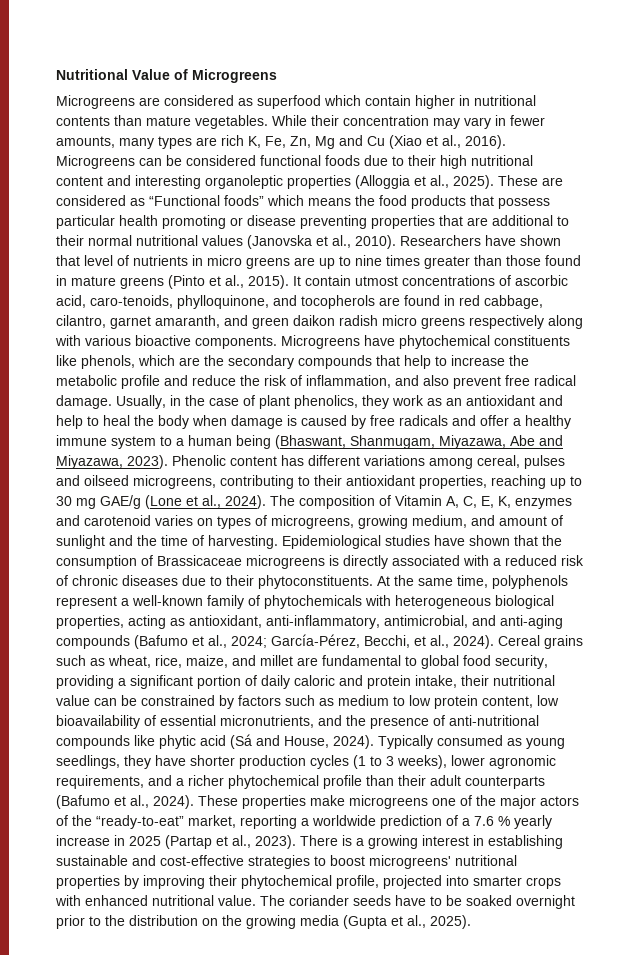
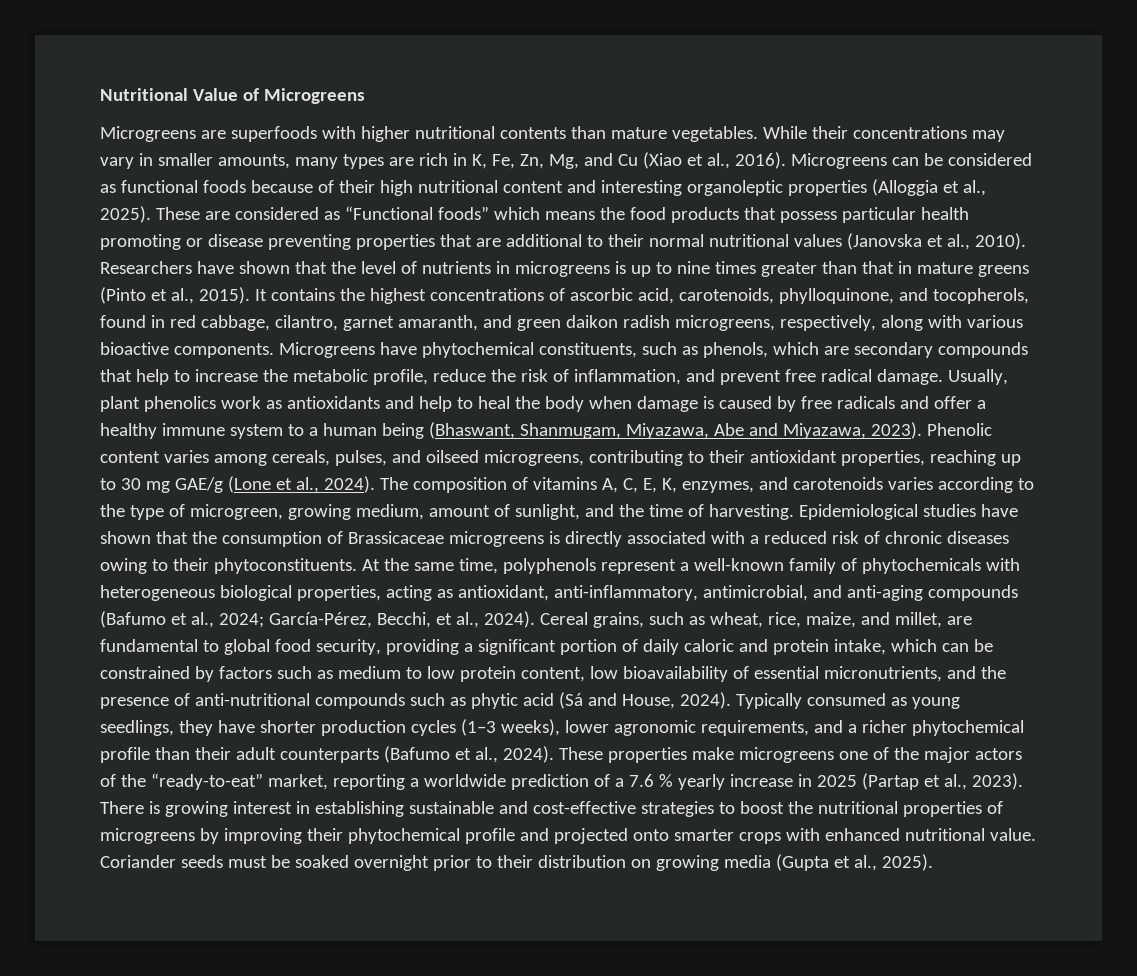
- Microgreens are considered as superfood which contain higher in nutritional contents than mature vegetables.
+ Microgreens are superfoods with higher nutritional contents than mature vegetables.
- While their concentration may vary in fewer amounts, many types are rich K, Fe, Zn, Mg and Cu (Xiao et al., 2016).
+ While their concentrations may vary in smaller amounts, many types are rich in K, Fe, Zn, Mg, and Cu (Xiao et al., 2016).
- Microgreens can be considered functional foods due to their high nutritional content and interesting organoleptic properties (Alloggia et al., 2025).
+ Microgreens can be considered as functional foods because of their high nutritional content and interesting organoleptic properties (Alloggia et al., 2025).
- Researchers have shown that level of nutrients in micro greens are up to nine times greater than those found in mature greens (Pinto et al., 2015).
+ Researchers have shown that the level of nutrients in microgreens is up to nine times greater than that in mature greens (Pinto et al., 2015).
- It contain utmost concentrations of ascorbic acid, caro-tenoids, phylloquinone, and tocopherols are found in red cabbage, cilantro, garnet amaranth, and green daikon radish micro greens respectively along with various bioactive components.
+ It contains the highest concentrations of ascorbic acid, carotenoids, phylloquinone, and tocopherols, found in red cabbage, cilantro, garnet amaranth, and green daikon radish microgreens, respectively, along with various bioactive components.
- Microgreens have phytochemical constituents like phenols, which are the secondary compounds that help to increase the metabolic profile and reduce the risk of inflammation, and also prevent free radical damage.
+ Microgreens have phytochemical constituents, such as phenols, which are secondary compounds that help to increase the metabolic profile, reduce the risk of inflammation, and prevent free radical damage.
- Usually, in the case of plant phenolics, they work as an antioxidant and help to heal the body when damage is caused by free radicals and offer a healthy immune system to a human being (Bhaswant, Shanmugam, Miyazawa, Abe and Miyazawa, 2023).
+ Usually, plant phenolics work as antioxidants and help to heal the body when damage is caused by free radicals and offer a healthy immune system to a human being (Bhaswant, Shanmugam, Miyazawa, Abe and Miyazawa, 2023).
- Phenolic content has different variations among cereal, pulses and oilseed microgreens, contributing to their antioxidant properties, reaching up to 30 mg GAE/g (Lone et al., 2024).
+ Phenolic content varies among cereals, pulses, and oilseed microgreens, contributing to their antioxidant properties, reaching up to 30 mg GAE/g (Lone et al., 2024).
- The composition of Vitamin A, C, E, K, enzymes and carotenoid varies on types of microgreens, growing medium, and amount of sunlight and the time of harvesting.
+ The composition of vitamins A, C, E, K, enzymes, and carotenoids varies according to the type of microgreen, growing medium, amount of sunlight, and the time of harvesting.
- Epidemiological studies have shown that the consumption of Brassicaceae microgreens is directly associated with a reduced risk of chronic diseases due to their phytoconstituents.
+ Epidemiological studies have shown that the consumption of Brassicaceae microgreens is directly associated with a reduced risk of chronic diseases owing to their phytoconstituents.
- Cereal grains such as wheat, rice, maize, and millet are fundamental to global food security, providing a significant portion of daily caloric and protein intake, their nutritional value can be constrained by factors such as medium to low protein content, low bioavailability of essential micronutrients, and the presence of anti-nutritional compounds like phytic acid (Sá and House, 2024).
+ Cereal grains, such as wheat, rice, maize, and millet, are fundamental to global food security, providing a significant portion of daily caloric and protein intake, which can be constrained by factors such as medium to low protein content, low bioavailability of essential micronutrients, and the presence of anti-nutritional compounds such as phytic acid (Sá and House, 2024).
- Typically consumed as young seedlings, they have shorter production cycles (1 to 3 weeks), lower agronomic requirements, and a richer phytochemical profile than their adult counterparts (Bafumo et al., 2024).
+ Typically consumed as young seedlings, they have shorter production cycles (1–3 weeks), lower agronomic requirements, and a richer phytochemical profile than their adult counterparts (Bafumo et al., 2024).
- There is a growing interest in establishing sustainable and cost-effective strategies to boost microgreens' nutritional properties by improving their phytochemical profile, projected into smarter crops with enhanced nutritional value.
+ There is growing interest in establishing sustainable and cost-effective strategies to boost the nutritional properties of microgreens by improving their phytochemical profile and projected onto smarter crops with enhanced nutritional value.
- The coriander seeds have to be soaked overnight prior to the distribution on the growing media (Gupta et al., 2025).
+ Coriander seeds must be soaked overnight prior to their distribution on growing media (Gupta et al., 2025).

